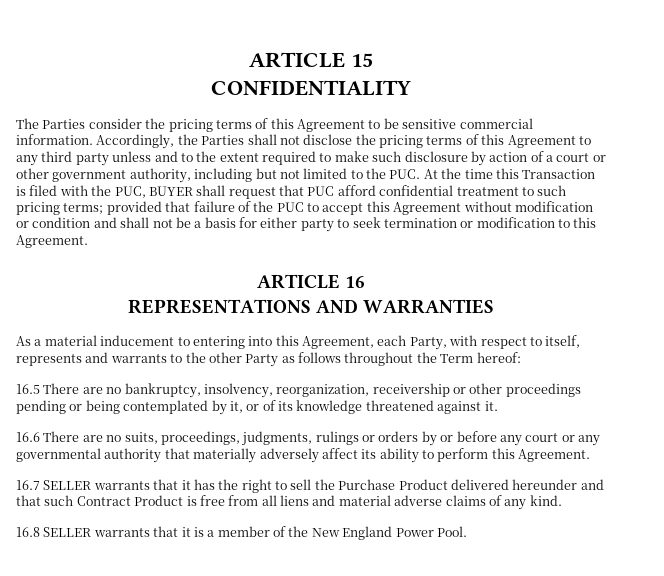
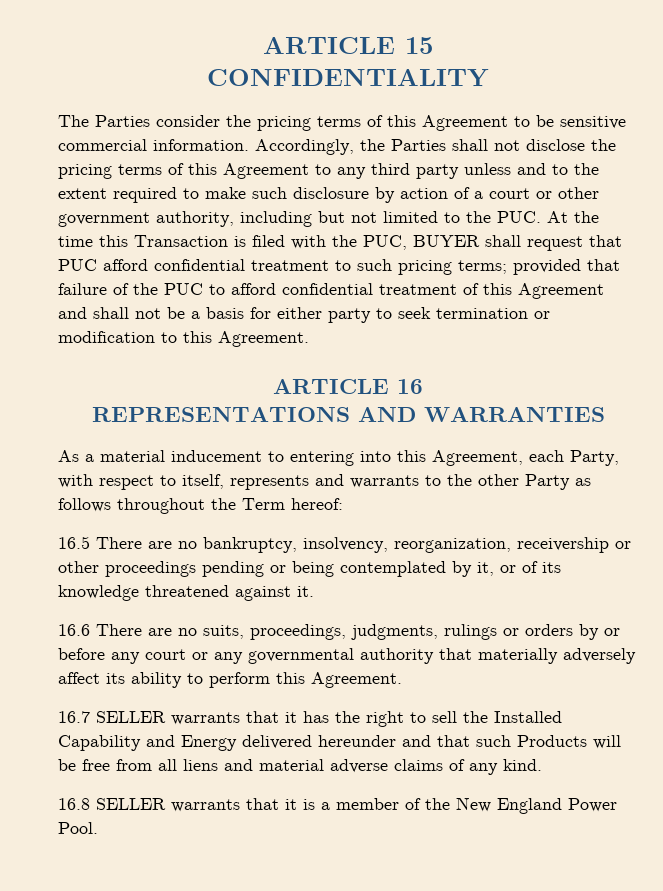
- provided that failure of the PUC to accept this Agreement without modification or condition and shall not be a basis for either party to seek termination or modification to this Agreement.
+ provided that failure of the PUC to afford confidential treatment of this Agreement and shall not be a basis for either party to seek termination or modification to this Agreement.
- 16.7 SELLER warrants that it has the right to sell the Purchase Product delivered hereunder and that such Contract Product is free from all liens and material adverse claims of any kind.
+ 16.7 SELLER warrants that it has the right to sell the Installed Capability and Energy delivered hereunder and that such Products will be free from all liens and material adverse claims of any kind.

